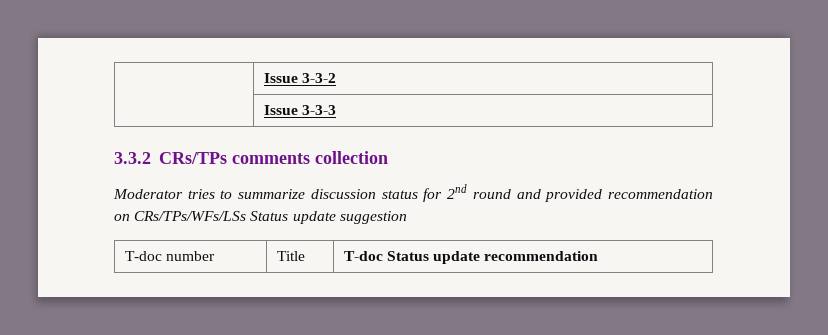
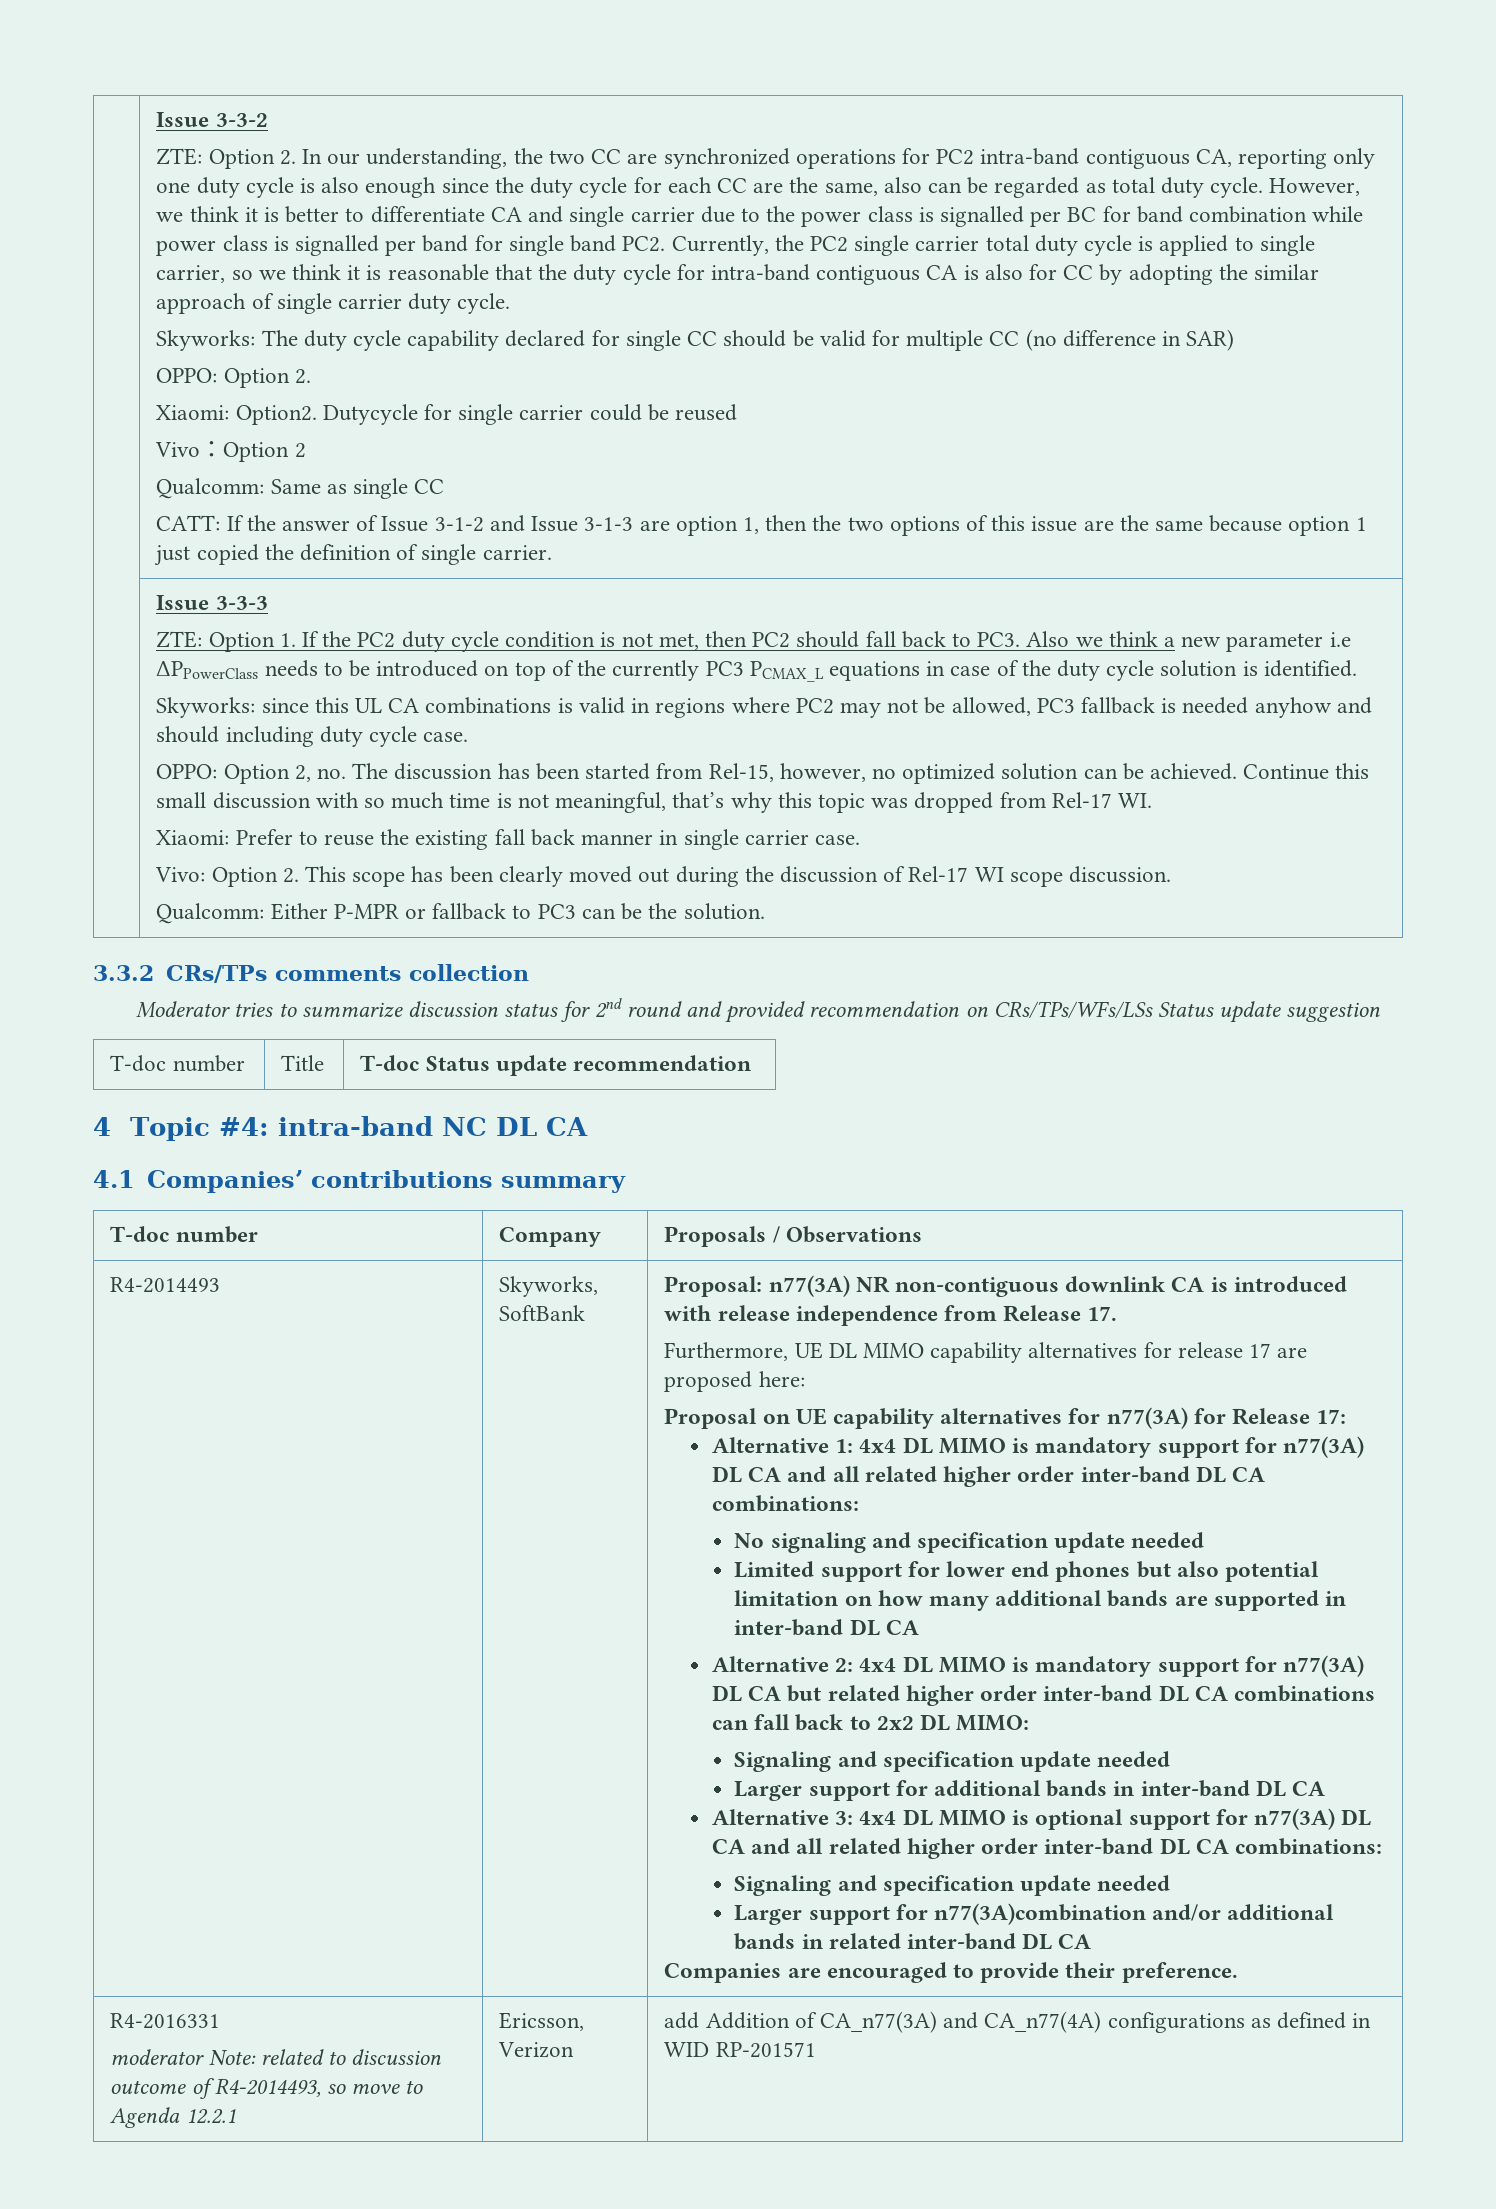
+ ZTE: Option 2. In our understanding, the two CC are synchronized operations for PC2 intra-band contiguous CA, reporting only one duty cycle is also enough since the duty cycle for each CC are the same, also can be regarded as total duty cycle. However, we think it is better to differentiate CA and single carrier due to the power class is signalled per BC for band combination while power class is signalled per band for single band PC2. Currently, the PC2 single carrier total duty cycle is applied to single carrier, so we think it is reasonable that the duty cycle for intra-band contiguous CA is also for CC by adopting the similar approach of single carrier duty cycle.
+ Skyworks: The duty cycle capability declared for single CC should be valid for multiple CC (no difference in SAR)
+ OPPO: Option 2.
+ Xiaomi: Option2. Dutycycle for single carrier could be reused
+ Vivo：Option 2
+ Qualcomm: Same as single CC
+ CATT: If the answer of Issue 3-1-2 and Issue 3-1-3 are option 1, then the two options of this issue are the same because option 1 just copied the definition of single carrier.
  | Issue 3-3-3
+ ZTE: Option 1. If the PC2 duty cycle condition is not met, then PC2 should fall back to PC3. Also we think a new parameter i.e ΔPPowerClass needs to be introduced on top of the currently PC3 PCMAX_L equations in case of the duty cycle solution is identified.
+ Skyworks: since this UL CA combinations is valid in regions where PC2 may not be allowed, PC3 fallback is needed anyhow and should including duty cycle case.
+ OPPO: Option 2, no. The discussion has been started from Rel-15, however, no optimized solution can be achieved. Continue this small discussion with so much time is not meaningful, that’s why this topic was dropped from Rel-17 WI.
+ Xiaomi: Prefer to reuse the existing fall back manner in single carrier case.
+ Vivo: Option 2. This scope has been clearly moved out during the discussion of Rel-17 WI scope discussion.
+ Qualcomm: Either P-MPR or fallback to PC3 can be the solution.
+ 4 Topic #4: intra-band NC DL CA
+ 4.1 Companies’ contributions summary
+ T-doc number | Company | Proposals / Observations
+ R4-2014493 | Skyworks, SoftBank | Proposal: n77(3A) NR non-contiguous downlink CA is introduced with release independence from Release 17.
+ Furthermore, UE DL MIMO capability alternatives for release 17 are proposed here:
+ Proposal on UE capability alternatives for n77(3A) for Release 17:
+ Alternative 1: 4x4 DL MIMO is mandatory support for n77(3A) DL CA and all related higher order inter-band DL CA combinations:
+ No signaling and specification update needed
+ Limited support for lower end phones but also potential limitation on how many additional bands are supported in inter-band DL CA
+ Alternative 2: 4x4 DL MIMO is mandatory support for n77(3A) DL CA but related higher order inter-band DL CA combinations can fall back to 2x2 DL MIMO:
+ Signaling and specification update needed
+ Larger support for additional bands in inter-band DL CA
+ Alternative 3: 4x4 DL MIMO is optional support for n77(3A) DL CA and all related higher order inter-band DL CA combinations:
+ Signaling and specification update needed
+ Larger support for n77(3A)combination and/or additional bands in related inter-band DL CA
+ Companies are encouraged to provide their preference.
+ R4-2016331
+ moderator Note: related to discussion outcome of R4-2014493, so move to Agenda 12.2.1 | Ericsson, Verizon | add Addition of CA_n77(3A) and CA_n77(4A) configurations as defined in WID RP-201571

